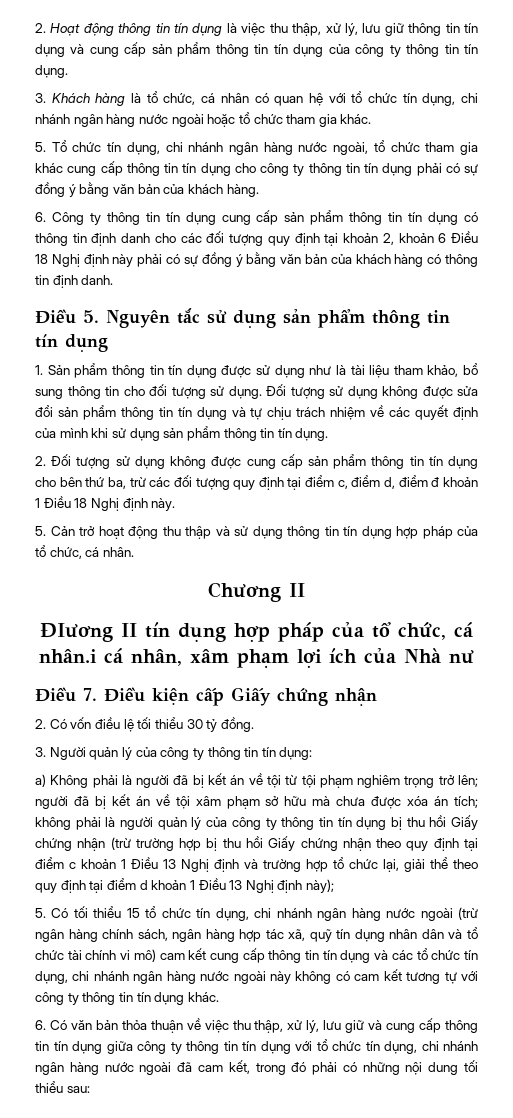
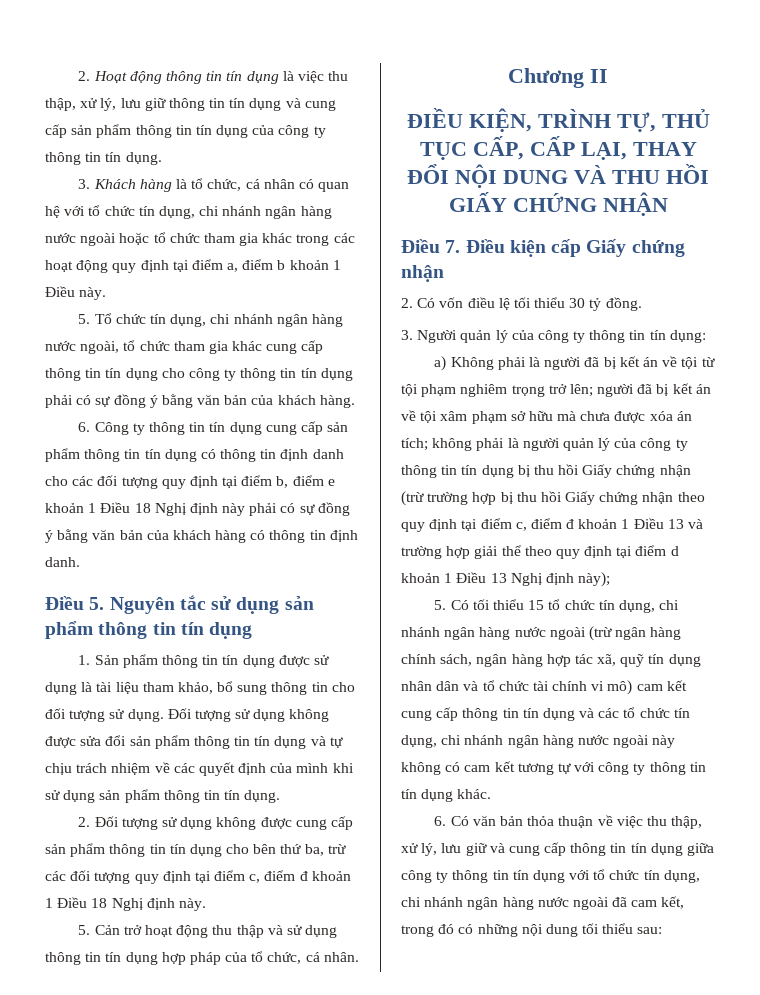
- 3. Khách hàng là tổ chức, cá nhân có quan hệ với tổ chức tín dụng, chi nhánh ngân hàng nước ngoài hoặc tổ chức tham gia khác.
+ 3. Khách hàng là tổ chức, cá nhân có quan hệ với tổ chức tín dụng, chi nhánh ngân hàng nước ngoài hoặc tổ chức tham gia khác trong các hoạt động quy định tại điểm a, điểm b khoản 1 Điều này.
- 6. Công ty thông tin tín dụng cung cấp sản phẩm thông tin tín dụng có thông tin định danh cho các đối tượng quy định tại khoản 2, khoản 6 Điều 18 Nghị định này phải có sự đồng ý bằng văn bản của khách hàng có thông tin định danh.
+ 6. Công ty thông tin tín dụng cung cấp sản phẩm thông tin tín dụng có thông tin định danh cho các đối tượng quy định tại điểm b, điểm e khoản 1 Điều 18 Nghị định này phải có sự đồng ý bằng văn bản của khách hàng có thông tin định danh.
- 1. Sản phẩm thông tin tín dụng được sử dụng như là tài liệu tham khảo, bổ sung thông tin cho đối tượng sử dụng.
+ 1. Sản phẩm thông tin tín dụng được sử dụng là tài liệu tham khảo, bổ sung thông tin cho đối tượng sử dụng.
- 2. Đối tượng sử dụng không được cung cấp sản phẩm thông tin tín dụng cho bên thứ ba, trừ các đối tượng quy định tại điểm c, điểm d, điểm đ khoản 1 Điều 18 Nghị định này.
+ 2. Đối tượng sử dụng không được cung cấp sản phẩm thông tin tín dụng cho bên thứ ba, trừ các đối tượng quy định tại điểm c, điểm đ khoản 1 Điều 18 Nghị định này.
- ĐIương II tín dụng hợp pháp của tổ chức, cá nhân.i cá nhân, xâm phạm lợi ích của Nhà nư
+ ĐIỀU KIỆN, TRÌNH TỰ, THỦ TỤC CẤP, CẤP LẠI, THAY ĐỔI NỘI DUNG VÀ THU HỒI GIẤY CHỨNG NHẬN
- không phải là người quản lý của công ty thông tin tín dụng bị thu hồi Giấy chứng nhận (trừ trường hợp bị thu hồi Giấy chứng nhận theo quy định tại điểm c khoản 1 Điều 13 Nghị định và trường hợp tổ chức lại, giải thể theo quy định tại điểm d khoản 1 Điều 13 Nghị định này);
+ không phải là người quản lý của công ty thông tin tín dụng bị thu hồi Giấy chứng nhận (trừ trường hợp bị thu hồi Giấy chứng nhận theo quy định tại điểm c, điểm đ khoản 1 Điều 13 và trường hợp giải thể theo quy định tại điểm d khoản 1 Điều 13 Nghị định này);
- 6. Có văn bản thỏa thuận về việc thu thập, xử lý, lưu giữ và cung cấp thông tin tín dụng giữa công ty thông tin tín dụng với tổ chức tín dụng, chi nhánh ngân hàng nước ngoài đã cam kết, trong đó phải có những nội dung tối thiểu sau:
+ 6. Có văn bản thỏa thuận về việc thu thập, xử lý, lưu giữ và cung cấp thông tin tín dụng giữa công ty thông tin tín dụng với tổ chức tín dụng, chi nhánh ngân hàng nước ngoài đã cam kết, trong đó có những nội dung tối thiểu sau:

